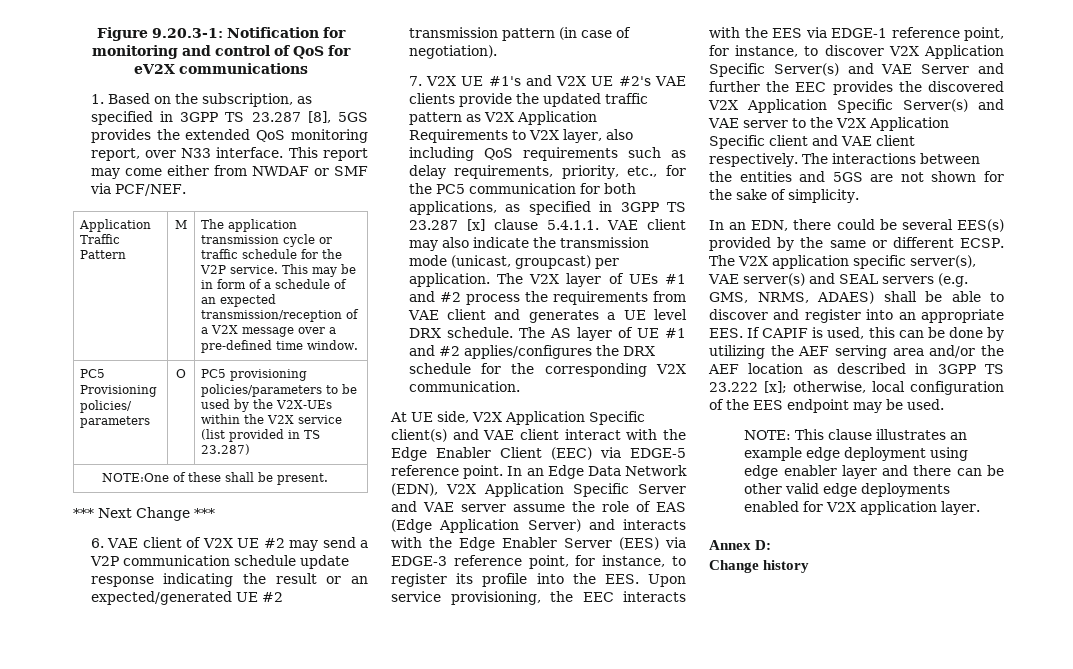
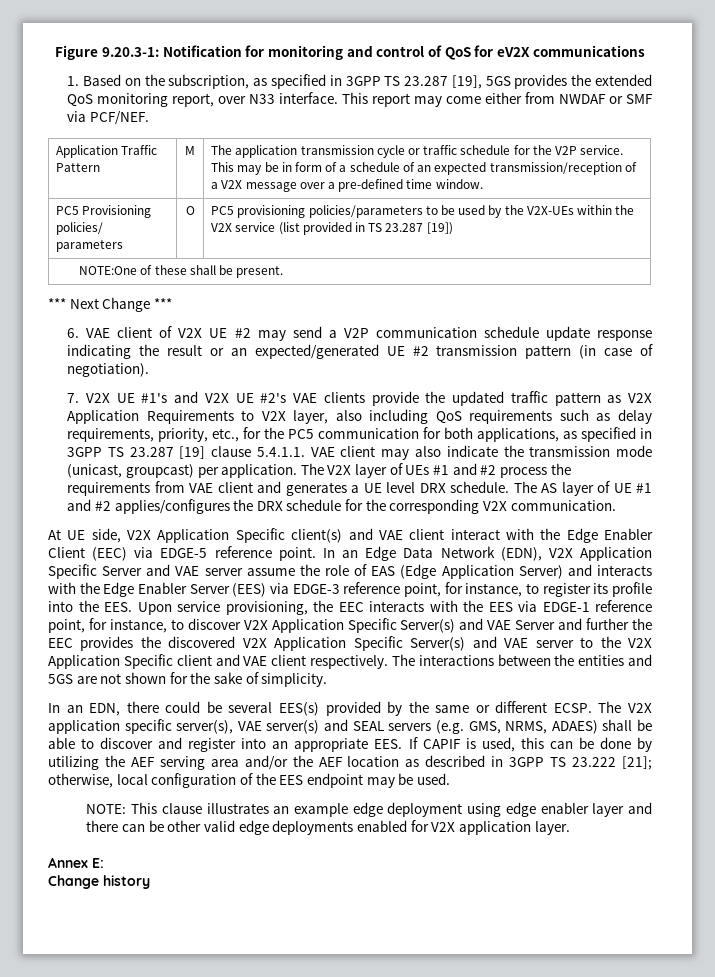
- 1. Based on the subscription, as specified in 3GPP TS 23.287 [8], 5GS provides the extended QoS monitoring report, over N33 interface.
+ 1. Based on the subscription, as specified in 3GPP TS 23.287 [19], 5GS provides the extended QoS monitoring report, over N33 interface.
- PC5 Provisioning policies/ parameters | O | PC5 provisioning policies/parameters to be used by the V2X-UEs within the V2X service (list provided in TS 23.287)
+ PC5 Provisioning policies/ parameters | O | PC5 provisioning policies/parameters to be used by the V2X-UEs within the V2X service (list provided in TS 23.287 [19])
- 7. V2X UE #1's and V2X UE #2's VAE clients provide the updated traffic pattern as V2X Application Requirements to V2X layer, also including QoS requirements such as delay requirements, priority, etc., for the PC5 communication for both applications, as specified in 3GPP TS 23.287 [x] clause 5.4.1.1. VAE client may also indicate the transmission mode (unicast, groupcast) per application.
+ 7. V2X UE #1's and V2X UE #2's VAE clients provide the updated traffic pattern as V2X Application Requirements to V2X layer, also including QoS requirements such as delay requirements, priority, etc., for the PC5 communication for both applications, as specified in 3GPP TS 23.287 [19] clause 5.4.1.1. VAE client may also indicate the transmission mode (unicast, groupcast) per application.
- The V2X application specific server(s), VAE server(s) and SEAL servers (e.g. GMS, NRMS, ADAES) shall be able to discover and register into an appropriate EES. If CAPIF is used, this can be done by utilizing the AEF serving area and/or the AEF location as described in 3GPP TS 23.222 [x]; otherwise, local configuration of the EES endpoint may be used.
+ The V2X application specific server(s), VAE server(s) and SEAL servers (e.g. GMS, NRMS, ADAES) shall be able to discover and register into an appropriate EES. If CAPIF is used, this can be done by utilizing the AEF serving area and/or the AEF location as described in 3GPP TS 23.222 [21]; otherwise, local configuration of the EES endpoint may be used.
- Annex D:
+ Annex E:

